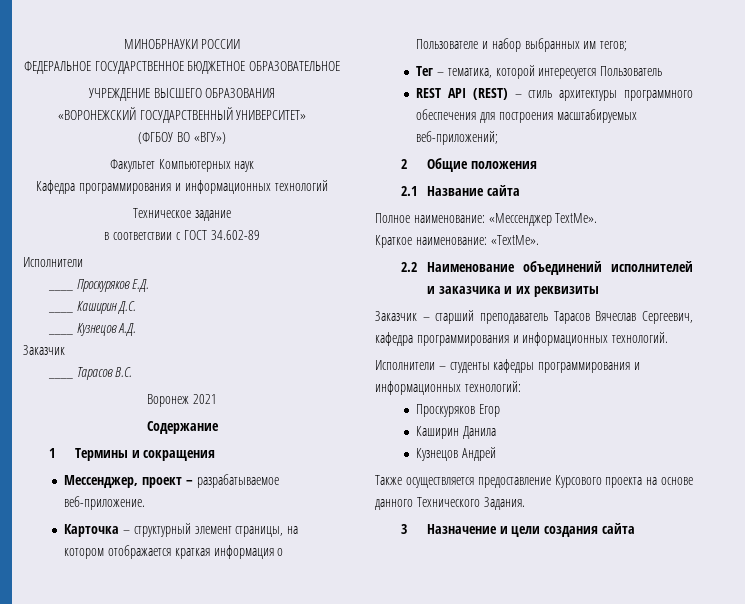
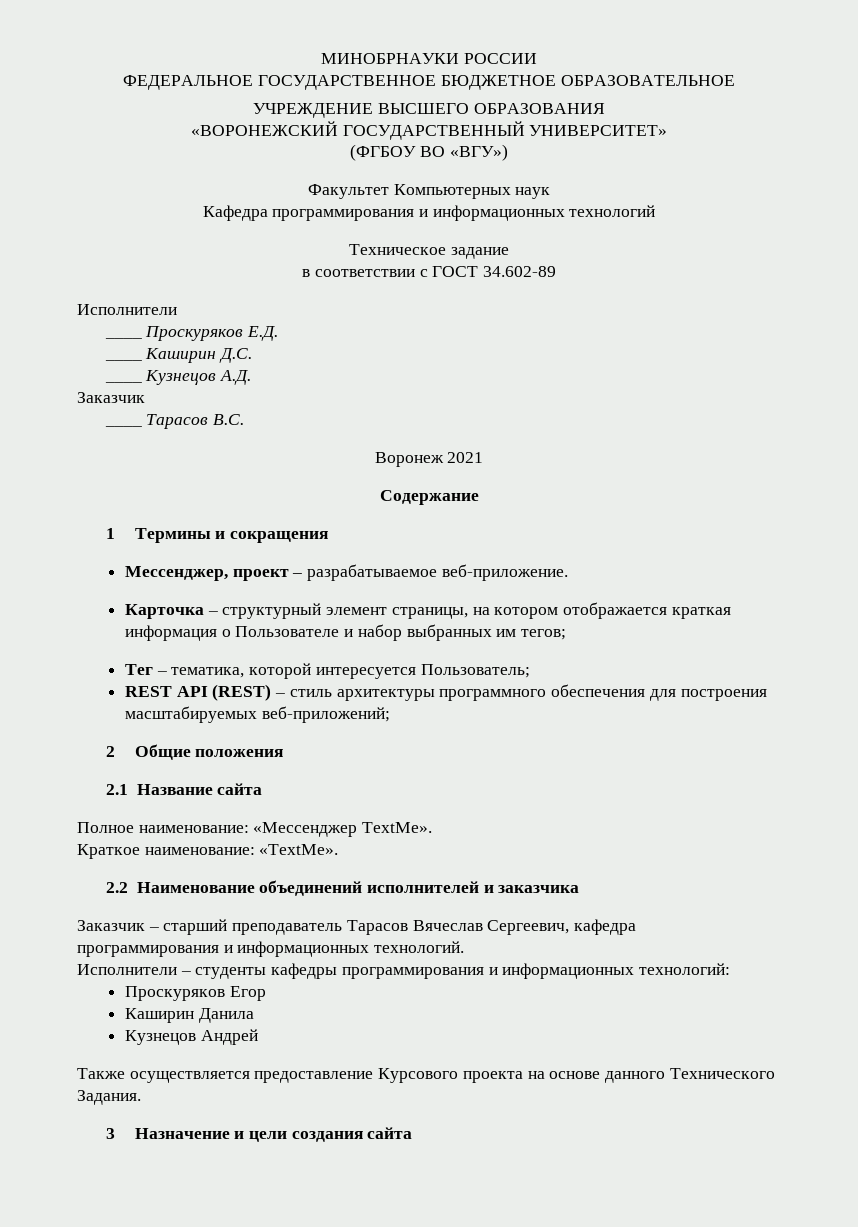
- Тег – тематика, которой интересуется Пользователь
+ Тег – тематика, которой интересуется Пользователь;
- 2.2 Наименование объединений исполнителей и заказчика и их реквизиты
+ 2.2 Наименование объединений исполнителей и заказчика

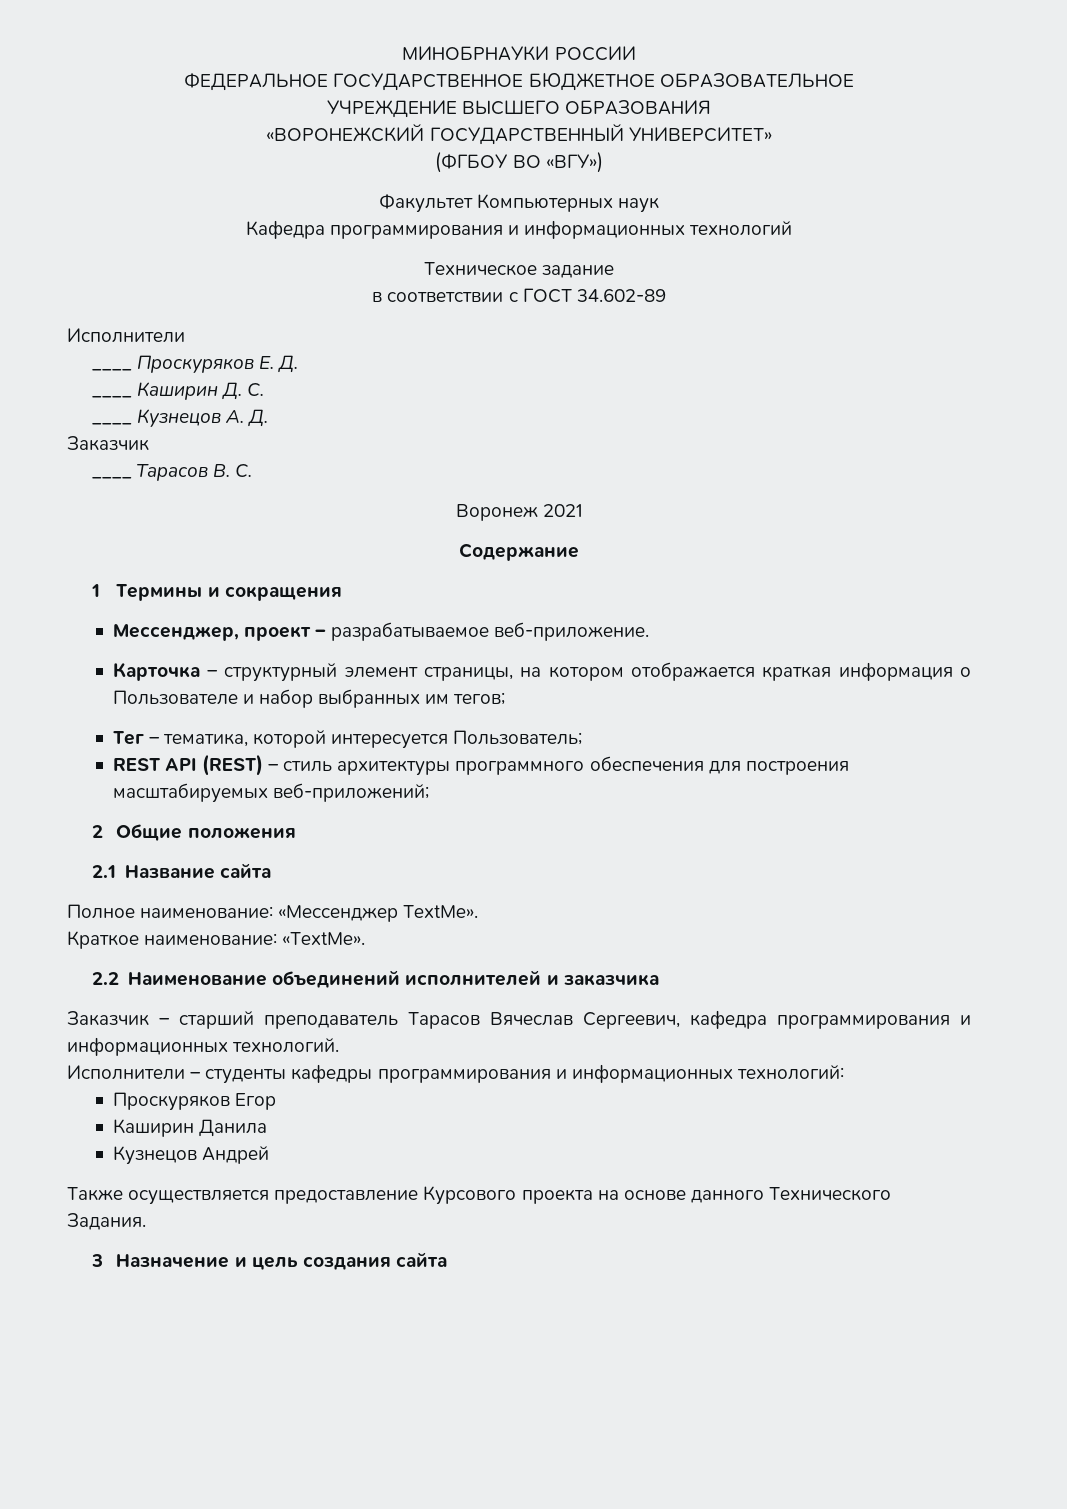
- ____ Проскуряков Е.Д.
+ ____ Проскуряков Е. Д.
- ____ Каширин Д.С.
+ ____ Каширин Д. С.
- ____ Кузнецов А.Д.
+ ____ Кузнецов А. Д.
- ____ Тарасов В.С.
+ ____ Тарасов В. С.
- 3 Назначение и цели создания сайта
+ 3 Назначение и цель создания сайта

